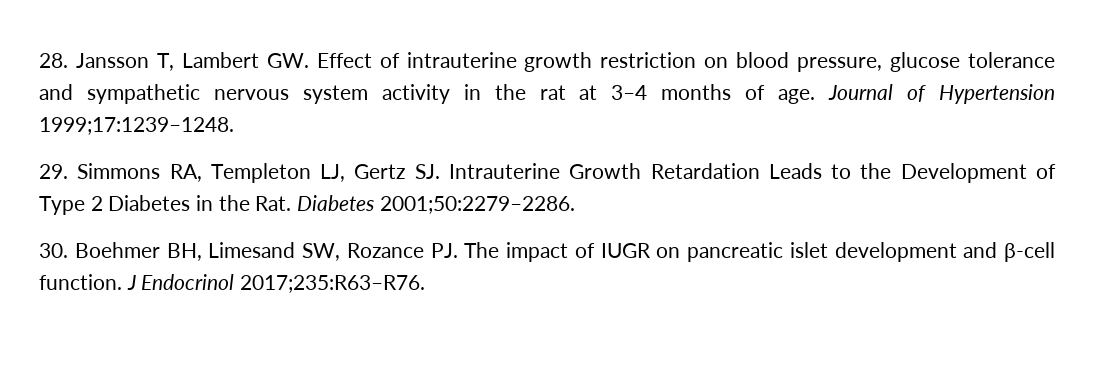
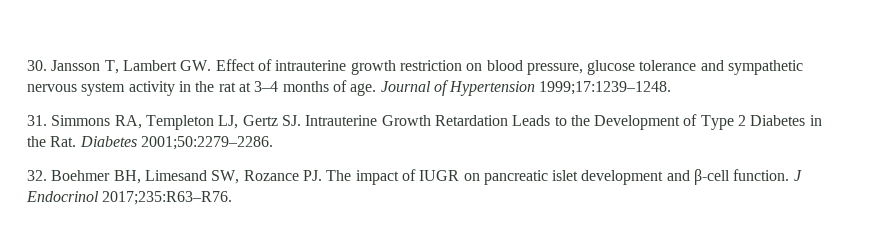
- 28. Jansson T, Lambert GW. Effect of intrauterine growth restriction on blood pressure, glucose tolerance and sympathetic nervous system activity in the rat at 3–4 months of age.
+ 30. Jansson T, Lambert GW. Effect of intrauterine growth restriction on blood pressure, glucose tolerance and sympathetic nervous system activity in the rat at 3–4 months of age.
- 29. Simmons RA, Templeton LJ, Gertz SJ. Intrauterine Growth Retardation Leads to the Development of Type 2 Diabetes in the Rat. Diabetes 2001;50:2279–2286.
+ 31. Simmons RA, Templeton LJ, Gertz SJ. Intrauterine Growth Retardation Leads to the Development of Type 2 Diabetes in the Rat. Diabetes 2001;50:2279–2286.
- 30. Boehmer BH, Limesand SW, Rozance PJ. The impact of IUGR on pancreatic islet development and β-cell function.
+ 32. Boehmer BH, Limesand SW, Rozance PJ. The impact of IUGR on pancreatic islet development and β-cell function.

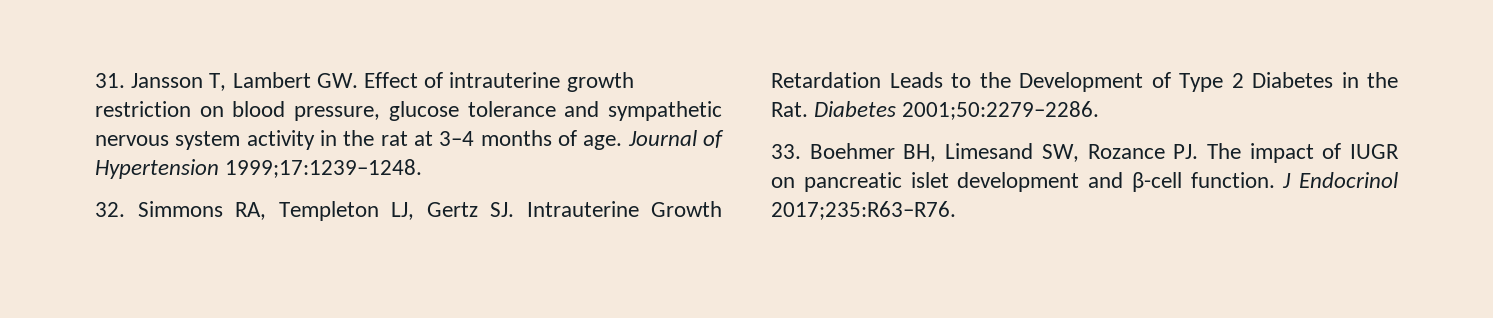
- 30. Jansson T, Lambert GW. Effect of intrauterine growth restriction on blood pressure, glucose tolerance and sympathetic nervous system activity in the rat at 3–4 months of age.
+ 31. Jansson T, Lambert GW. Effect of intrauterine growth restriction on blood pressure, glucose tolerance and sympathetic nervous system activity in the rat at 3–4 months of age.
- 31. Simmons RA, Templeton LJ, Gertz SJ. Intrauterine Growth Retardation Leads to the Development of Type 2 Diabetes in the Rat. Diabetes 2001;50:2279–2286.
+ 32. Simmons RA, Templeton LJ, Gertz SJ. Intrauterine Growth Retardation Leads to the Development of Type 2 Diabetes in the Rat. Diabetes 2001;50:2279–2286.
- 32. Boehmer BH, Limesand SW, Rozance PJ. The impact of IUGR on pancreatic islet development and β-cell function.
+ 33. Boehmer BH, Limesand SW, Rozance PJ. The impact of IUGR on pancreatic islet development and β-cell function.

